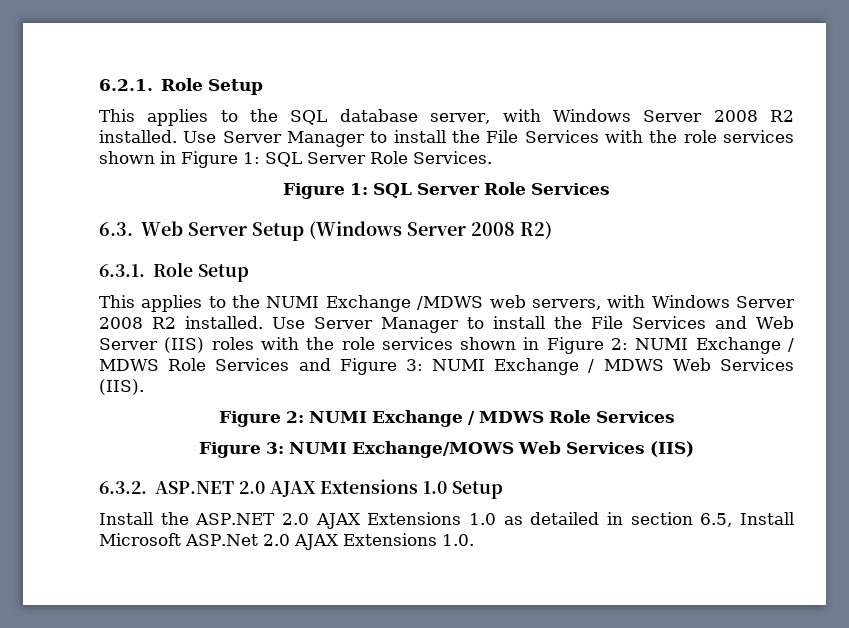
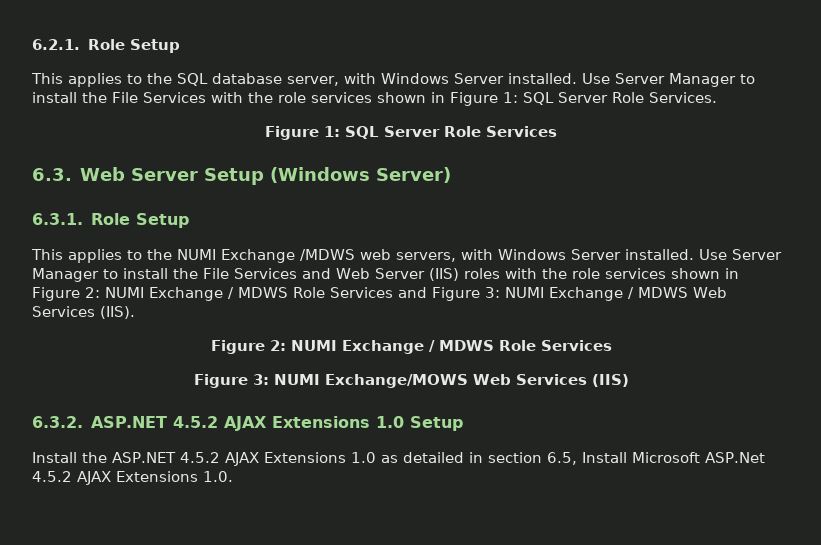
- This applies to the SQL database server, with Windows Server 2008 R2 installed.
+ This applies to the SQL database server, with Windows Server installed.
- 6.3. Web Server Setup (Windows Server 2008 R2)
+ 6.3. Web Server Setup (Windows Server)
- This applies to the NUMI Exchange /MDWS web servers, with Windows Server 2008 R2 installed.
+ This applies to the NUMI Exchange /MDWS web servers, with Windows Server installed.
- 6.3.2. ASP.NET 2.0 AJAX Extensions 1.0 Setup
+ 6.3.2. ASP.NET 4.5.2 AJAX Extensions 1.0 Setup
- Install the ASP.NET 2.0 AJAX Extensions 1.0 as detailed in section 6.5, Install Microsoft ASP.Net 2.0 AJAX Extensions 1.0.
+ Install the ASP.NET 4.5.2 AJAX Extensions 1.0 as detailed in section 6.5, Install Microsoft ASP.Net 4.5.2 AJAX Extensions 1.0.

